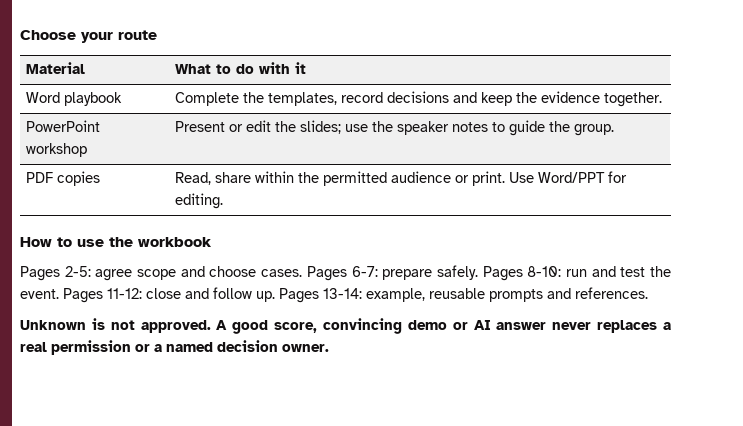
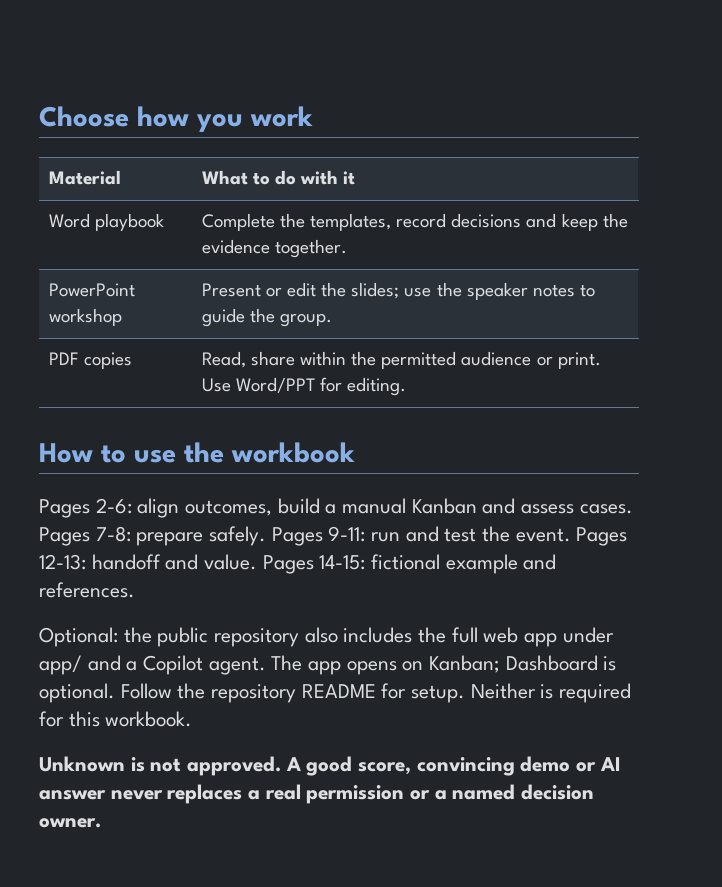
- Choose your route
+ Choose how you work
- Pages 2-5: agree scope and choose cases.
+ Pages 2-6: align outcomes, build a manual Kanban and assess cases.
- Pages 6-7: prepare safely.
+ Pages 7-8: prepare safely.
- Pages 8-10: run and test the event.
+ Pages 9-11: run and test the event.
- Pages 11-12: close and follow up. Pages 13-14: example, reusable prompts and references.
+ Pages 12-13: handoff and value. Pages 14-15: fictional example and references.
+ Optional: the public repository also includes the full web app under app/ and a Copilot agent. The app opens on Kanban; Dashboard is optional. Follow the repository README for setup. Neither is required for this workbook.

